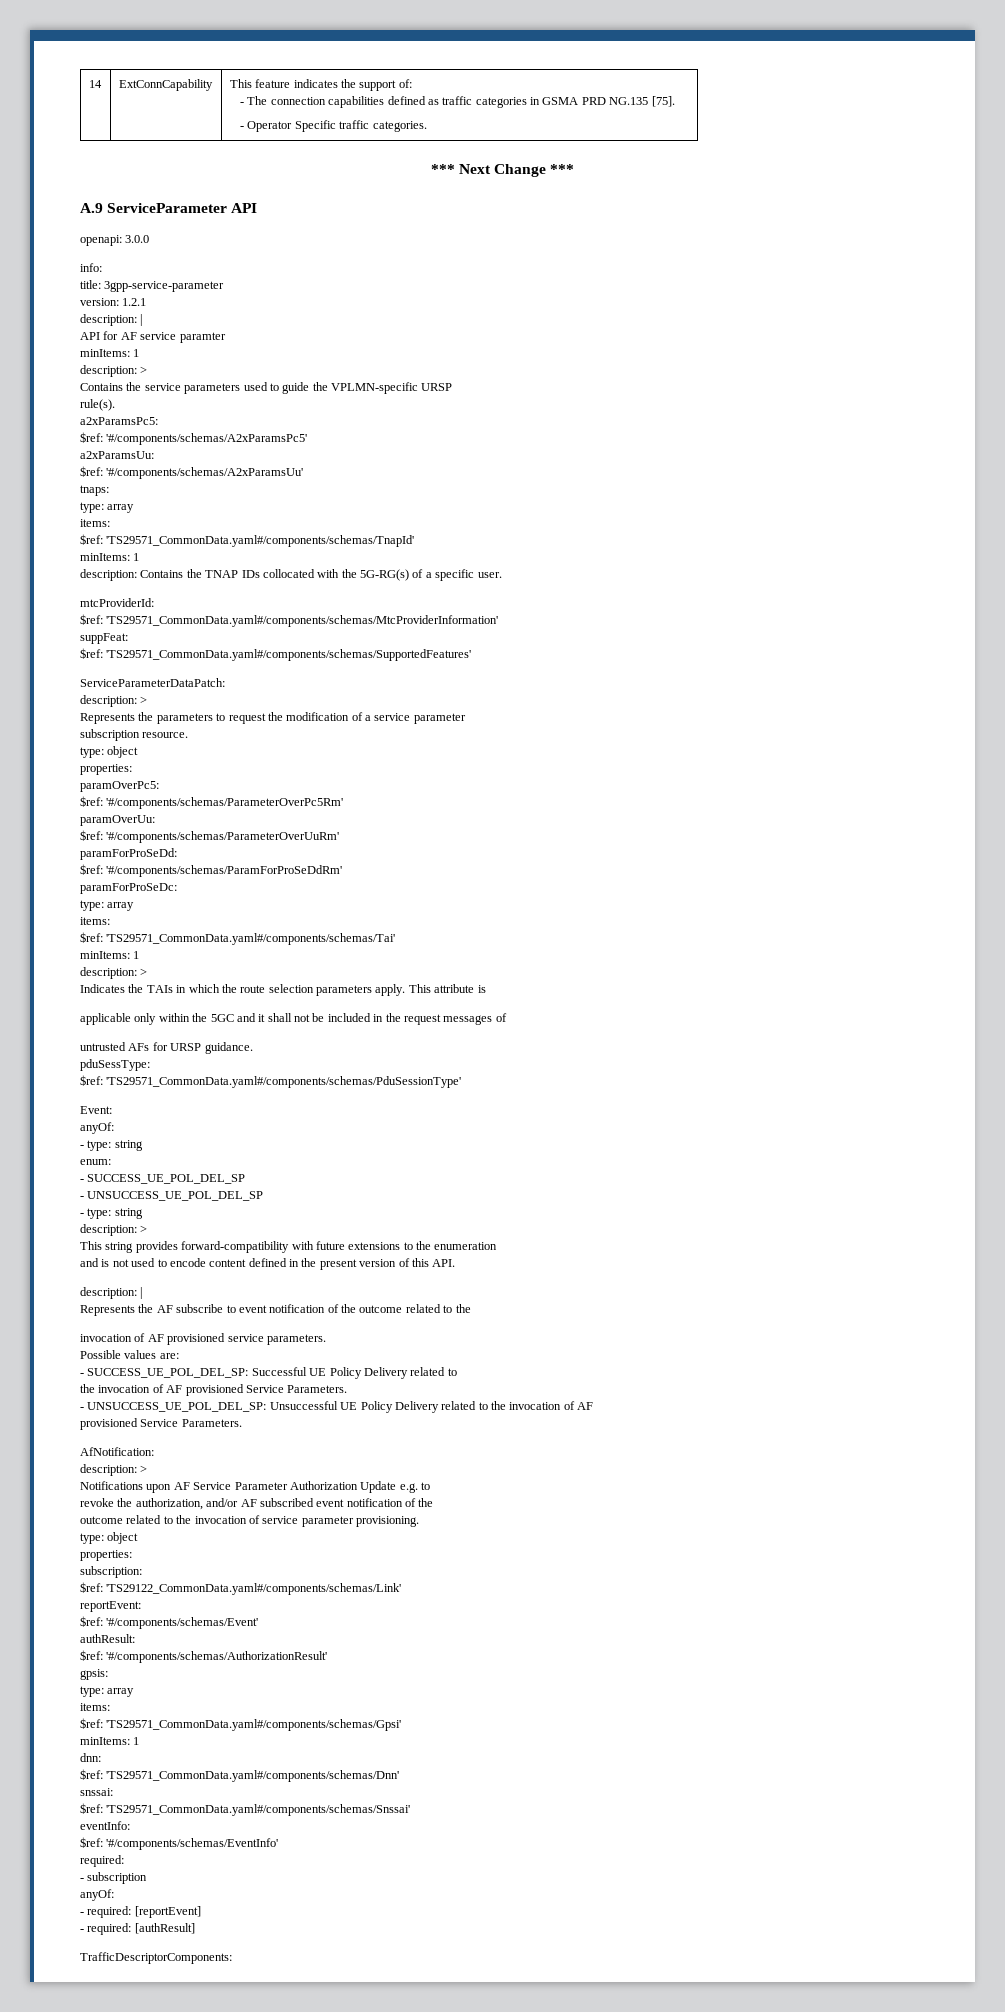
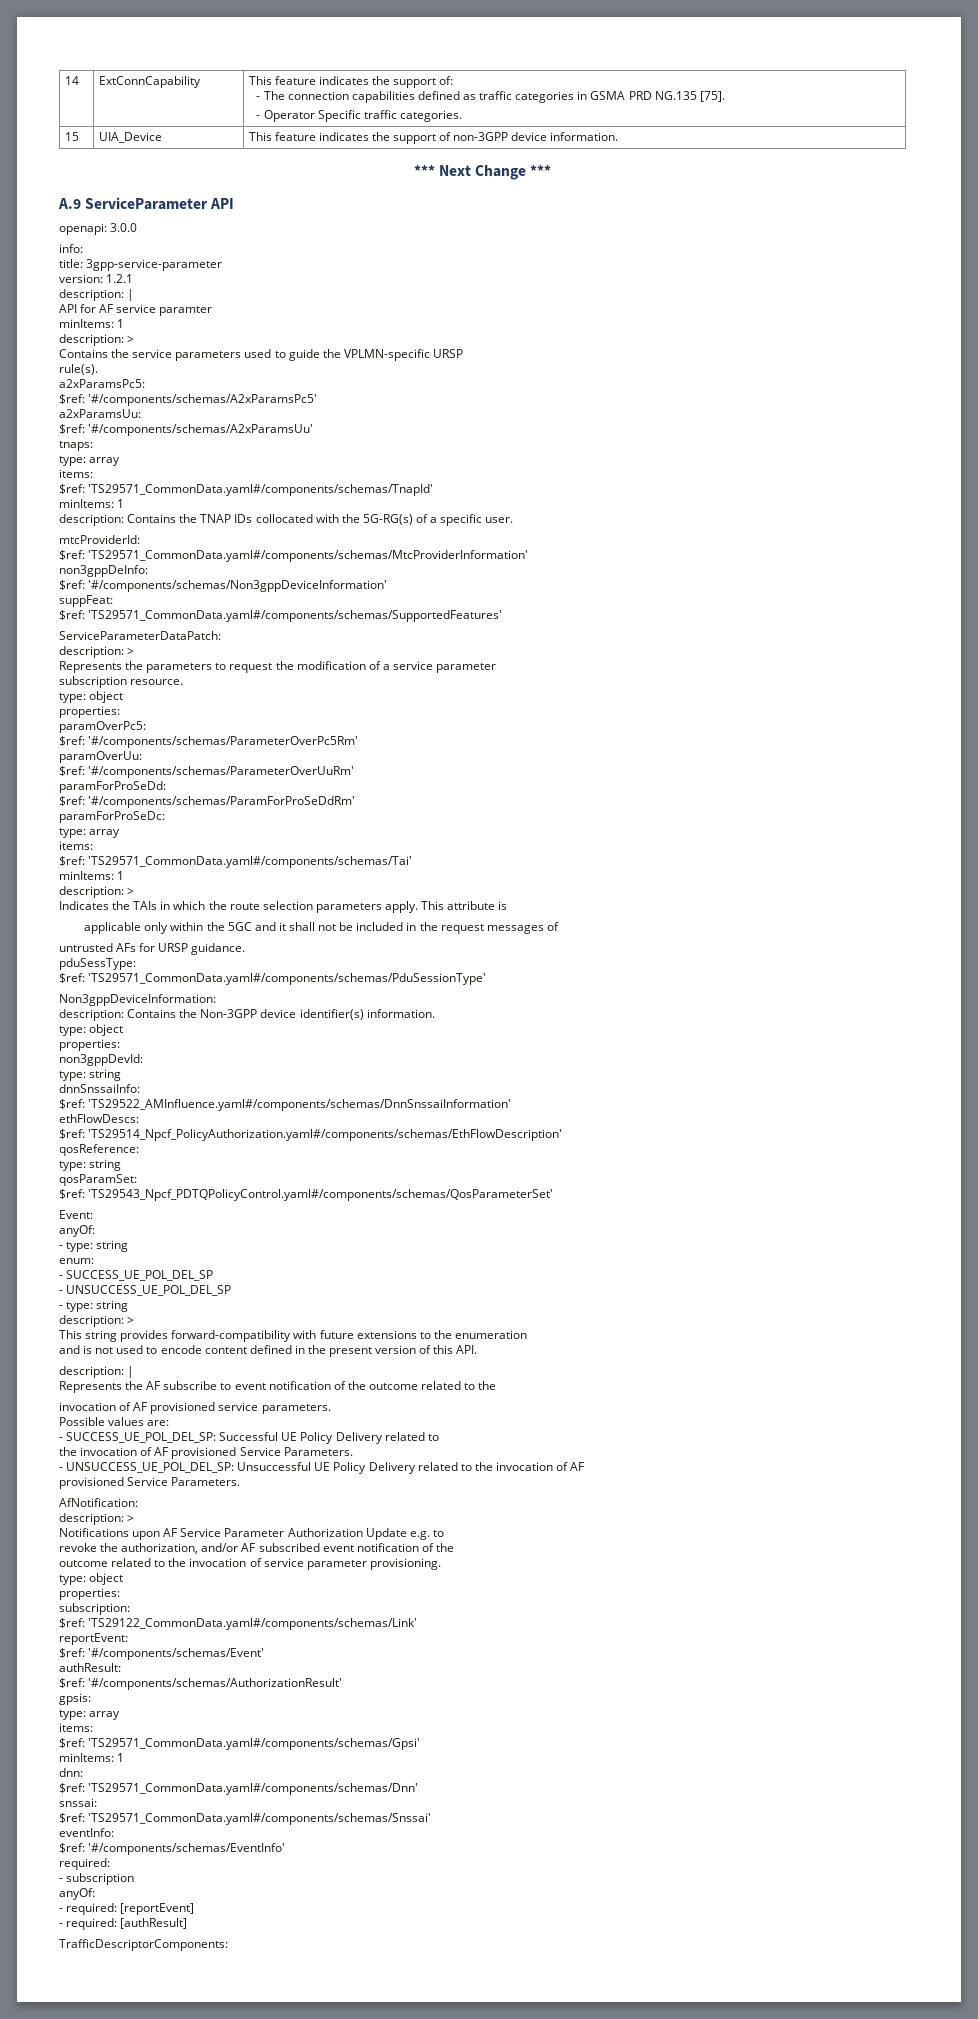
+ 15 | UIA_Device | This feature indicates the support of non-3GPP device information.
+ non3gppDeInfo:
+ $ref: '#/components/schemas/Non3gppDeviceInformation'
+ Non3gppDeviceInformation:
+ description: Contains the Non-3GPP device identifier(s) information.
+ type: object
+ properties:
+ non3gppDevId:
+ type: string
+ dnnSnssaiInfo:
+ $ref: 'TS29522_AMInfluence.yaml#/components/schemas/DnnSnssaiInformation'
+ ethFlowDescs:
+ $ref: 'TS29514_Npcf_PolicyAuthorization.yaml#/components/schemas/EthFlowDescription'
+ qosReference:
+ type: string
+ qosParamSet:
+ $ref: 'TS29543_Npcf_PDTQPolicyControl.yaml#/components/schemas/QosParameterSet'

